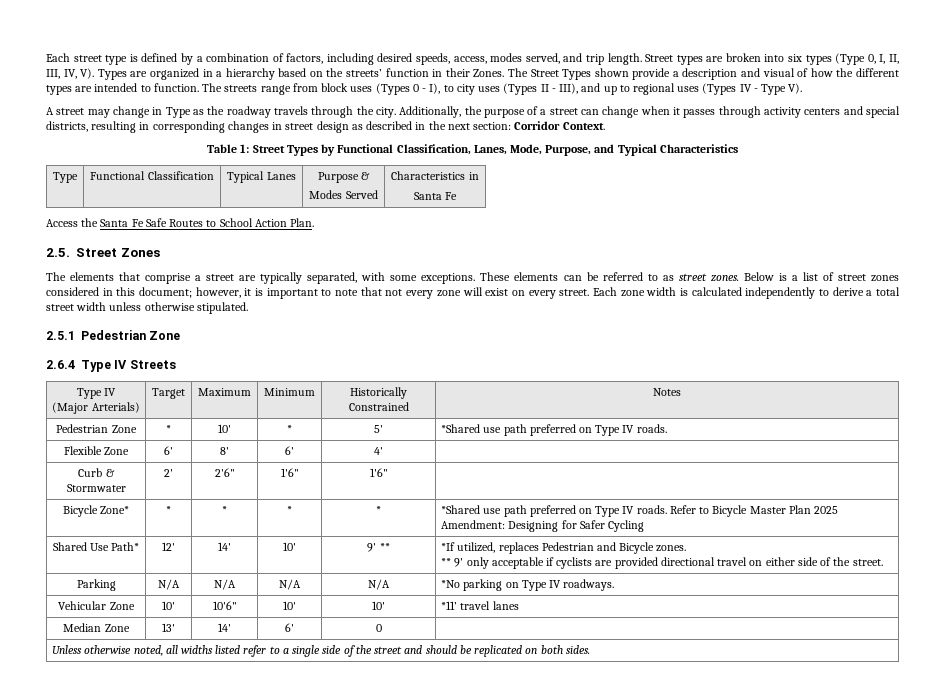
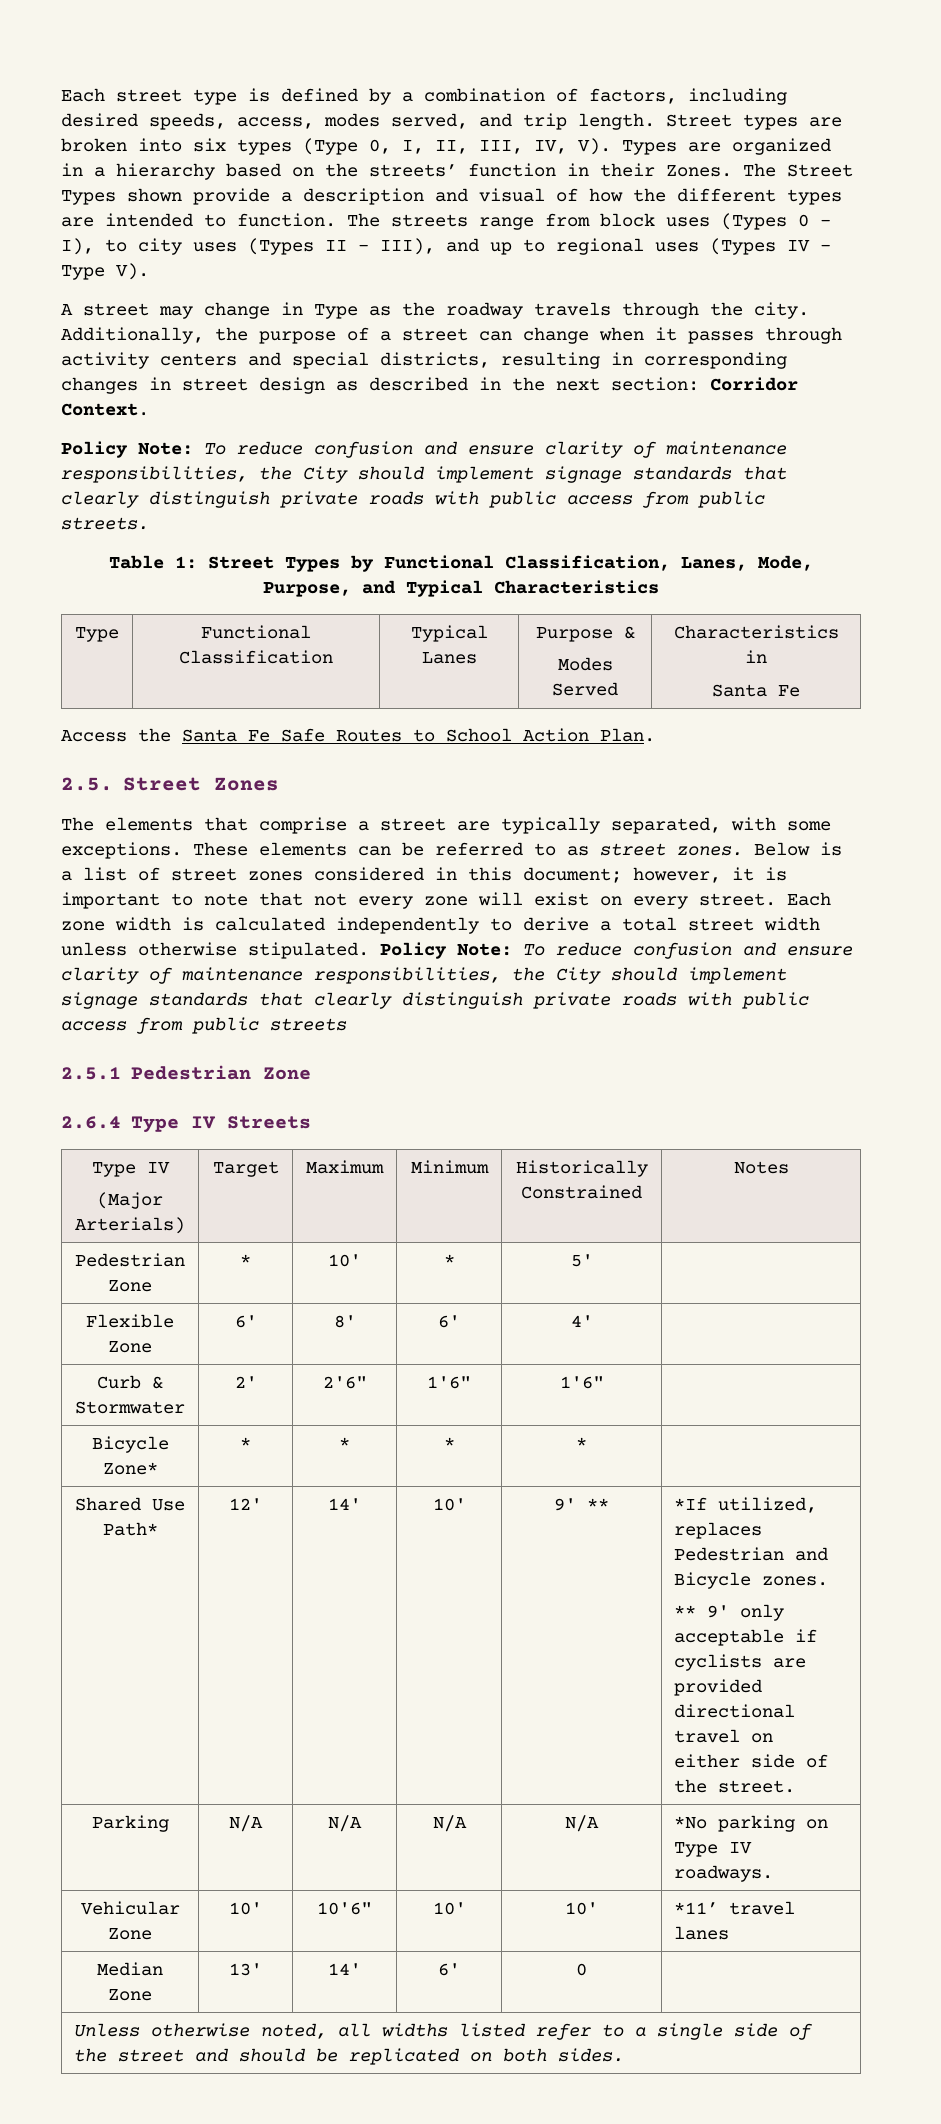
+ Policy Note: To reduce confusion and ensure clarity of maintenance responsibilities, the City should implement signage standards that clearly distinguish private roads with public access from public streets.
+ Policy Note: To reduce confusion and ensure clarity of maintenance responsibilities, the City should implement signage standards that clearly distinguish private roads with public access from public streets
- Pedestrian Zone | * | 10' | * | 5' | *Shared use path preferred on Type IV roads.
+ Pedestrian Zone | * | 10' | * | 5' |
- Bicycle Zone* | * | * | * | * | *Shared use path preferred on Type IV roads. Refer to Bicycle Master Plan 2025 Amendment: Designing for Safer Cycling
+ Bicycle Zone* | * | * | * | * |

